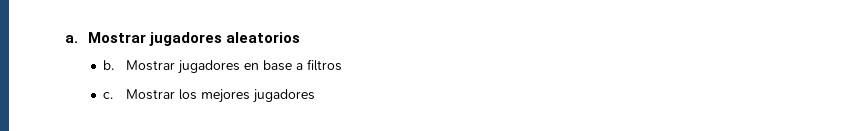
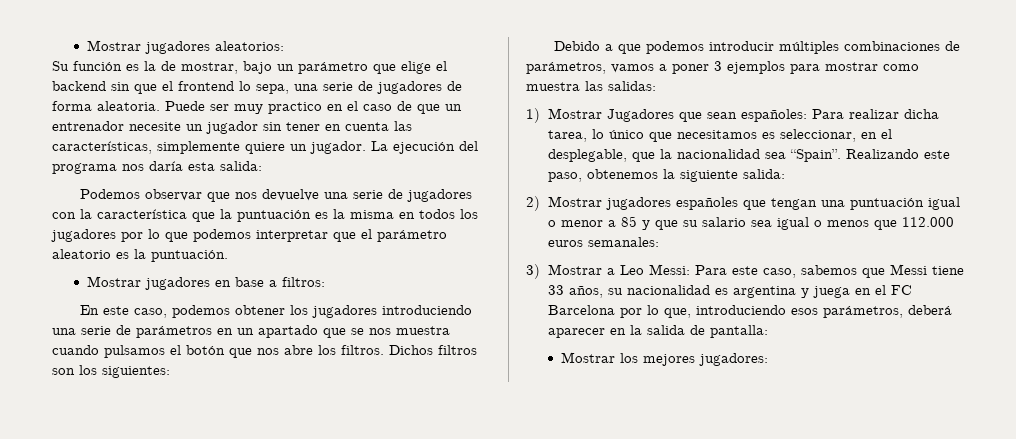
- a. Mostrar jugadores aleatorios
- b. Mostrar jugadores en base a filtros
- c. Mostrar los mejores jugadores
+ Mostrar jugadores aleatorios:
+ Su función es la de mostrar, bajo un parámetro que elige el backend sin que el frontend lo sepa, una serie de jugadores de forma aleatoria. Puede ser muy practico en el caso de que un entrenador necesite un jugador sin tener en cuenta las características, simplemente quiere un jugador. La ejecución del programa nos daría esta salida:
+ Podemos observar que nos devuelve una serie de jugadores con la característica que la puntuación es la misma en todos los jugadores por lo que podemos interpretar que el parámetro aleatorio es la puntuación.
+ Mostrar jugadores en base a filtros:
+ En este caso, podemos obtener los jugadores introduciendo una serie de parámetros en un apartado que se nos muestra cuando pulsamos el botón que nos abre los filtros. Dichos filtros son los siguientes:
+ Debido a que podemos introducir múltiples combinaciones de parámetros, vamos a poner 3 ejemplos para mostrar como muestra las salidas:
+ 1) Mostrar Jugadores que sean españoles: Para realizar dicha tarea, lo único que necesitamos es seleccionar, en el desplegable, que la nacionalidad sea “Spain”. Realizando este paso, obtenemos la siguiente salida:
+ 2) Mostrar jugadores españoles que tengan una puntuación igual o menor a 85 y que su salario sea igual o menos que 112.000 euros semanales:
+ 3) Mostrar a Leo Messi: Para este caso, sabemos que Messi tiene 33 años, su nacionalidad es argentina y juega en el FC Barcelona por lo que, introduciendo esos parámetros, deberá aparecer en la salida de pantalla:
+ Mostrar los mejores jugadores:

